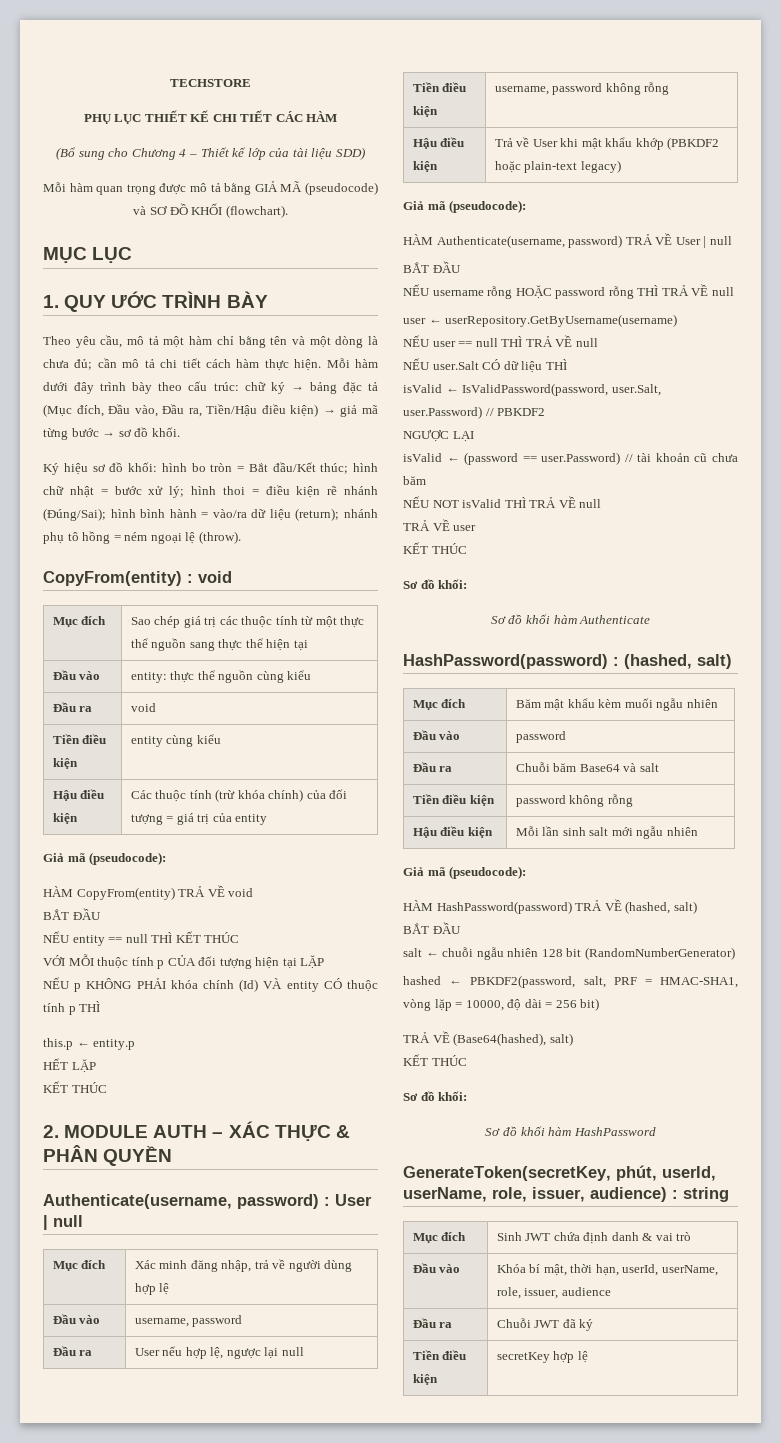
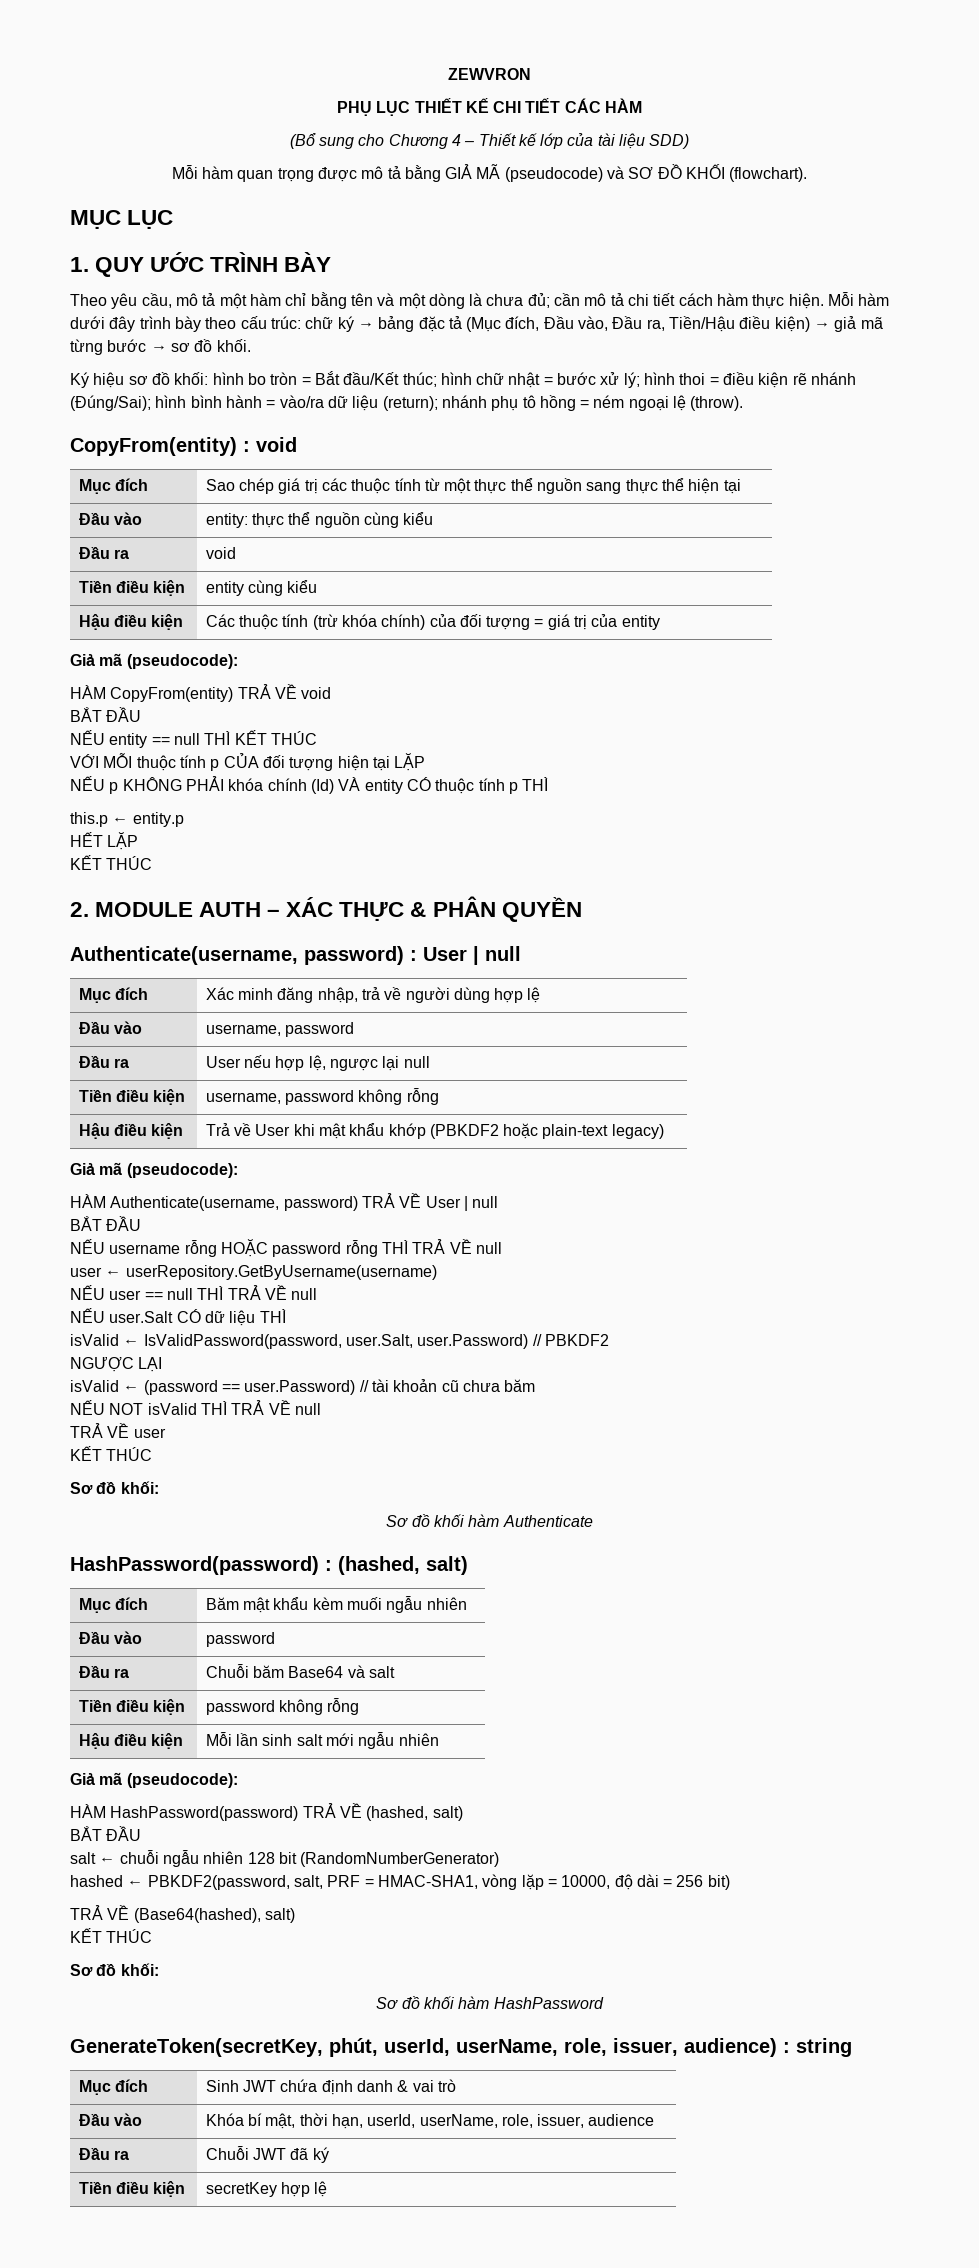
- TECHSTORE
+ ZEWVRON

